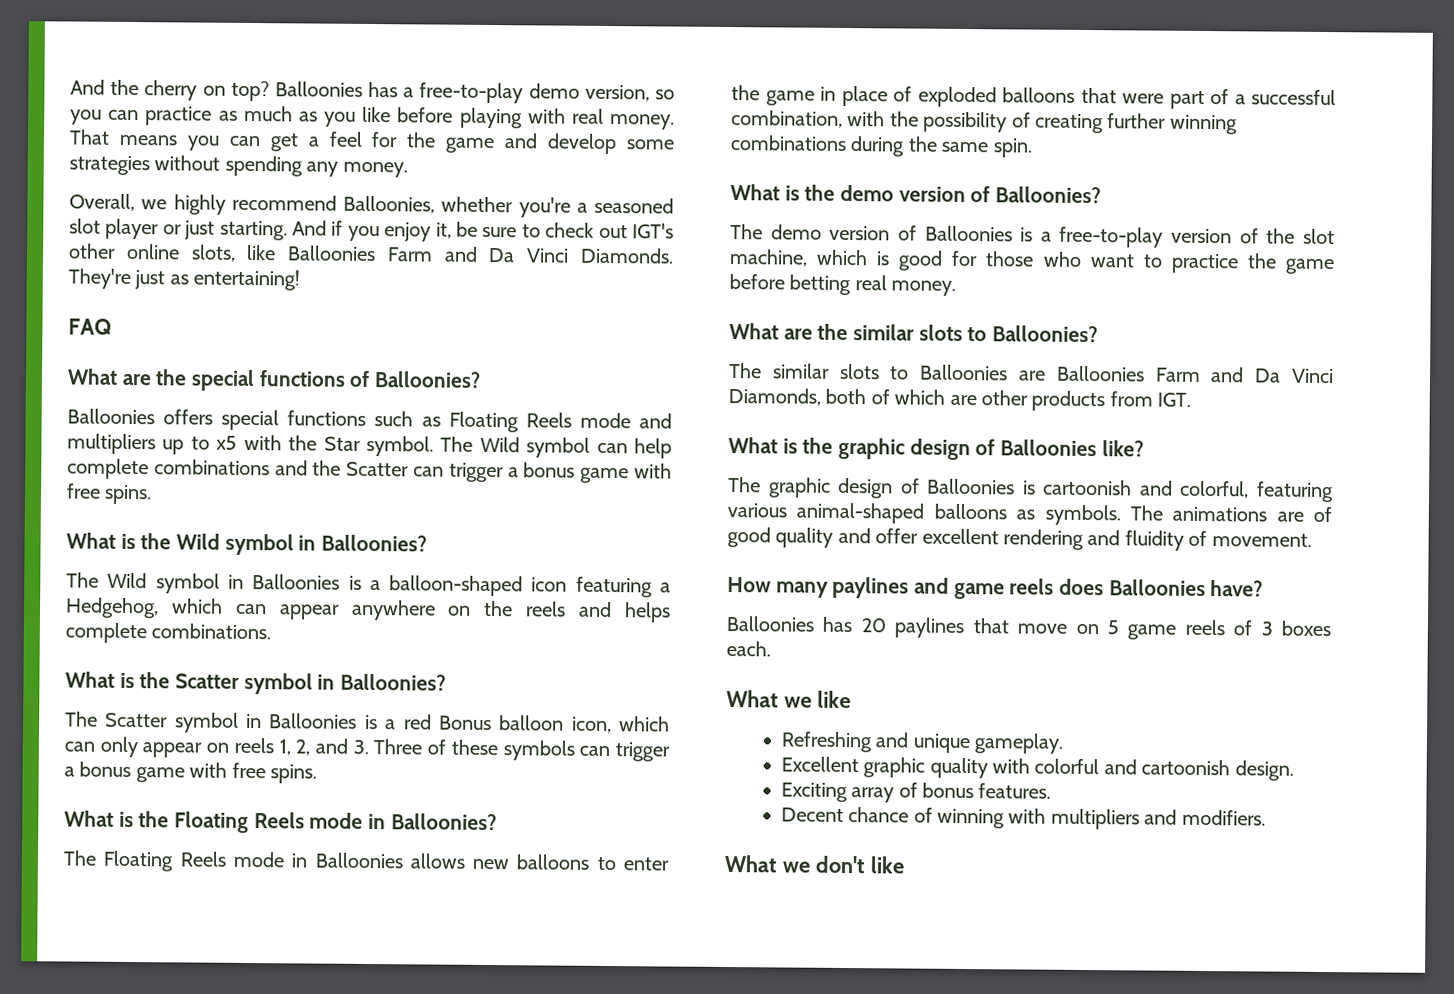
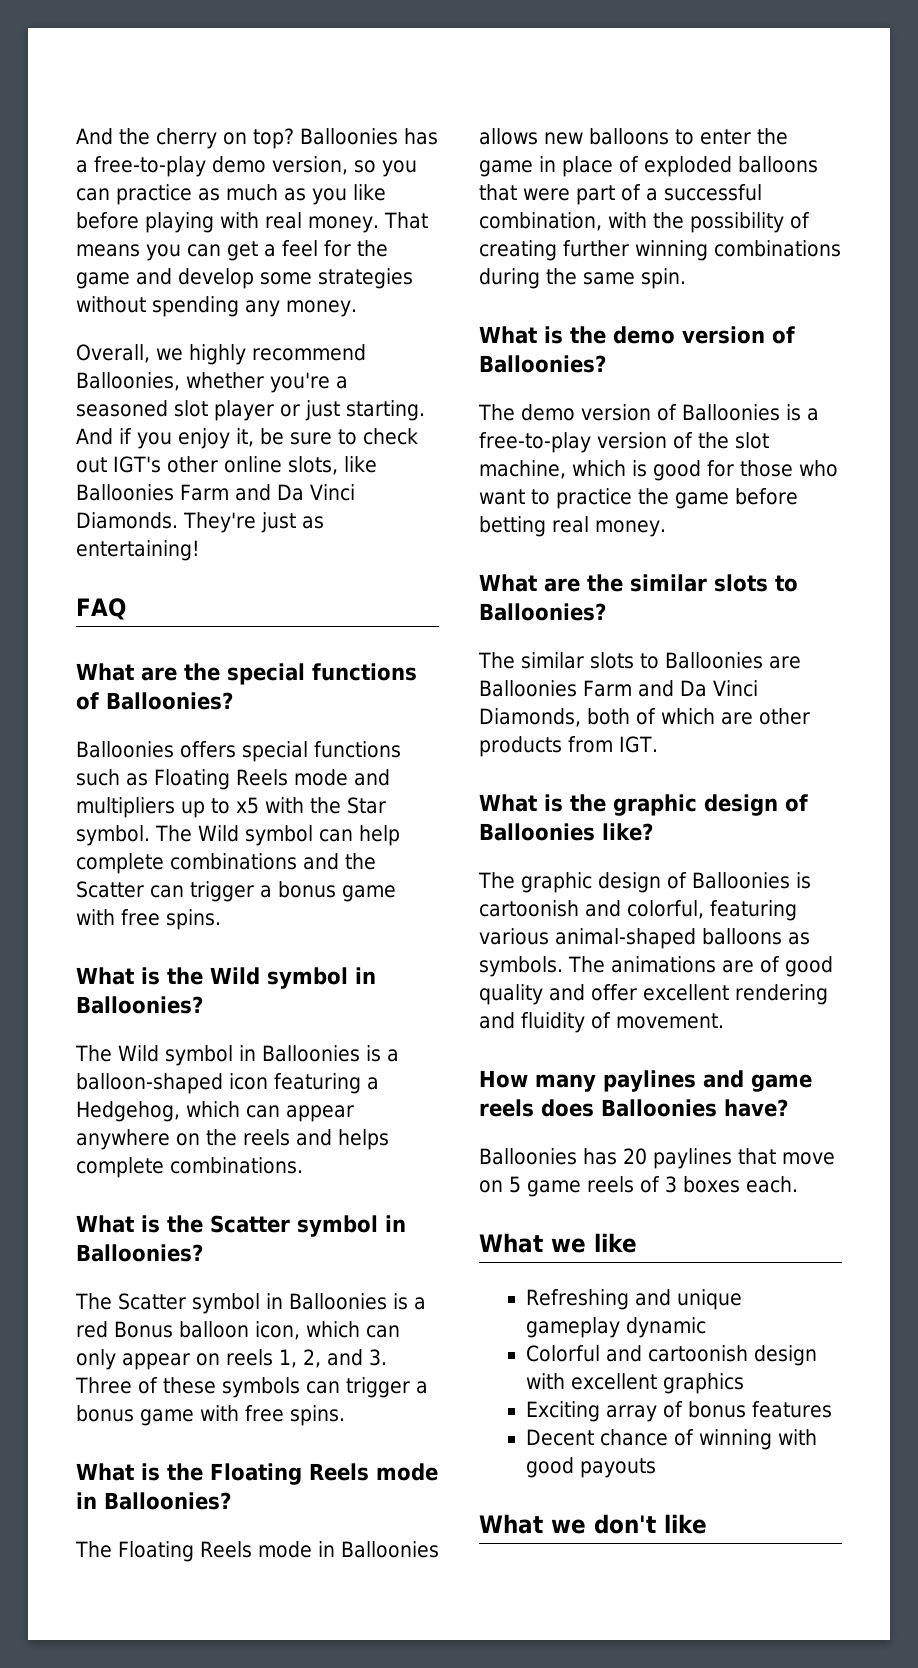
- Refreshing and unique gameplay.
- Excellent graphic quality with colorful and cartoonish design.
+ Refreshing and unique gameplay dynamic
+ Colorful and cartoonish design with excellent graphics
- Exciting array of bonus features.
+ Exciting array of bonus features
- Decent chance of winning with multipliers and modifiers.
+ Decent chance of winning with good payouts

